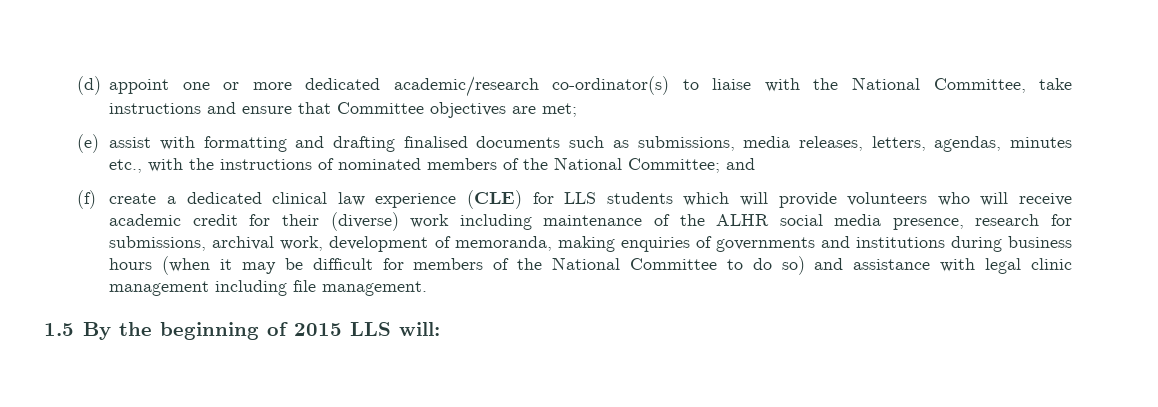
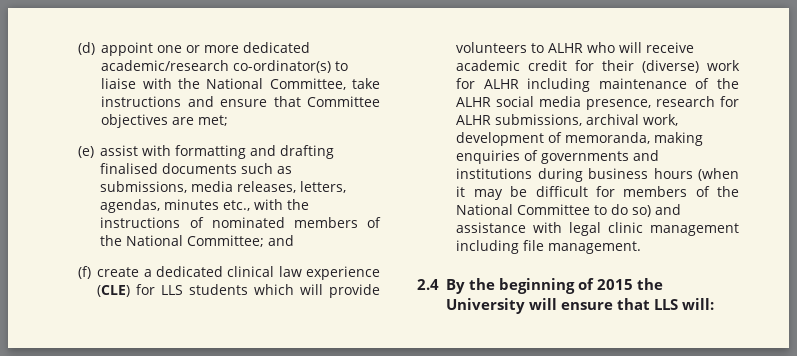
- (f) create a dedicated clinical law experience (CLE) for LLS students which will provide volunteers who will receive academic credit for their (diverse) work including maintenance of the ALHR social media presence, research for submissions, archival work, development of memoranda, making enquiries of governments and institutions during business hours (when it may be difficult for members of the National Committee to do so) and assistance with legal clinic management including file management.
+ (f) create a dedicated clinical law experience (CLE) for LLS students which will provide volunteers to ALHR who will receive academic credit for their (diverse) work for ALHR including maintenance of the ALHR social media presence, research for ALHR submissions, archival work, development of memoranda, making enquiries of governments and institutions during business hours (when it may be difficult for members of the National Committee to do so) and assistance with legal clinic management including file management.
- 1.5 By the beginning of 2015 LLS will:
+ 2.4 By the beginning of 2015 the University will ensure that LLS will:

